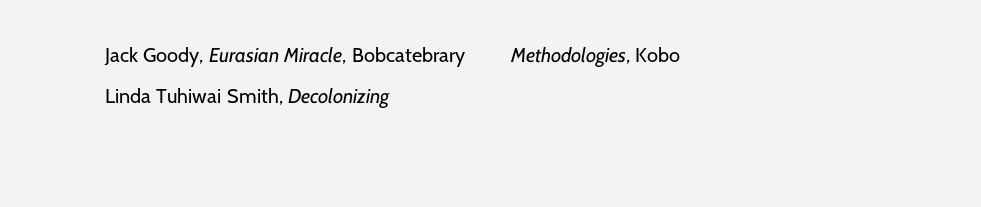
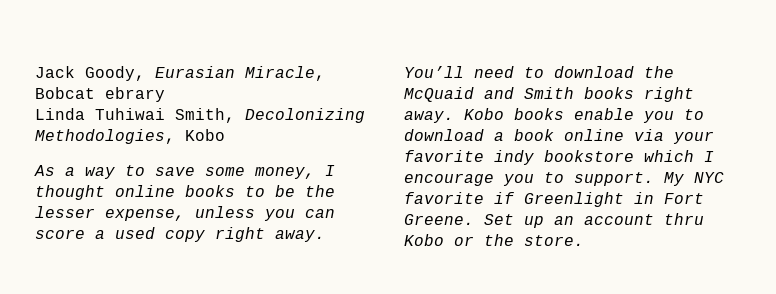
- Jack Goody, Eurasian Miracle, Bobcatebrary
+ Jack Goody, Eurasian Miracle, Bobcat ebrary
+ As a way to save some money, I thought online books to be the lesser expense, unless you can score a used copy right away. You’ll need to download the McQuaid and Smith books right away. Kobo books enable you to download a book online via your favorite indy bookstore which I encourage you to support. My NYC favorite if Greenlight in Fort Greene. Set up an account thru Kobo or the store.

